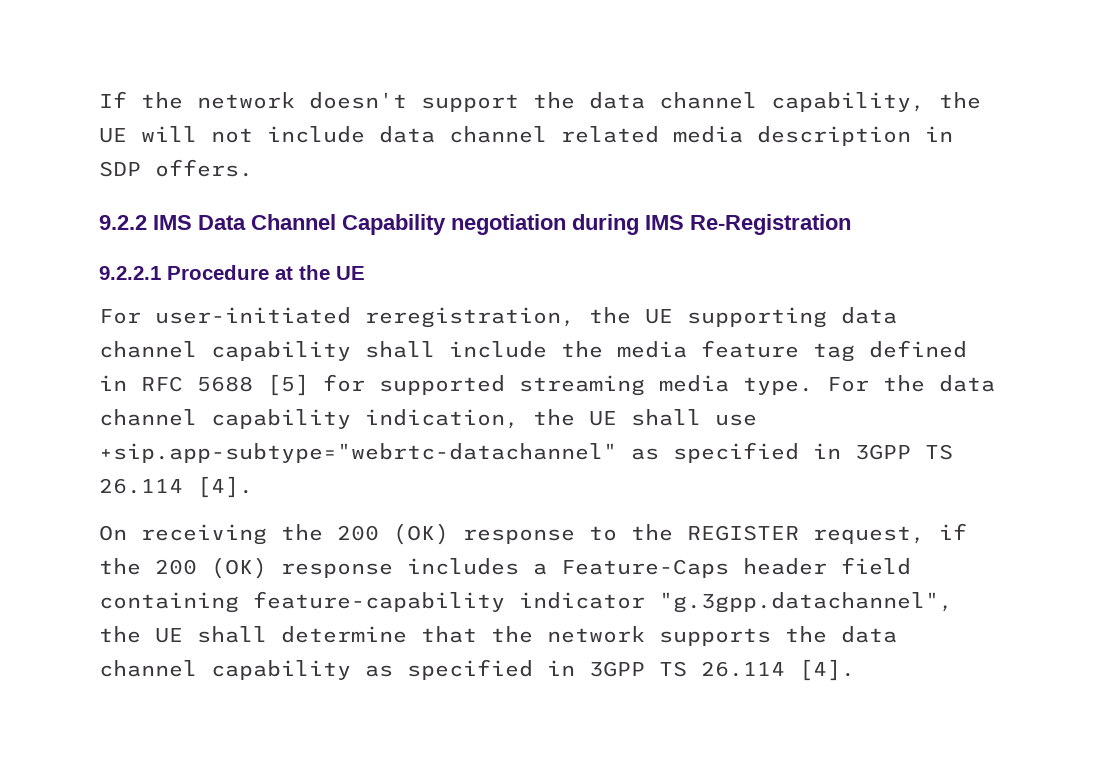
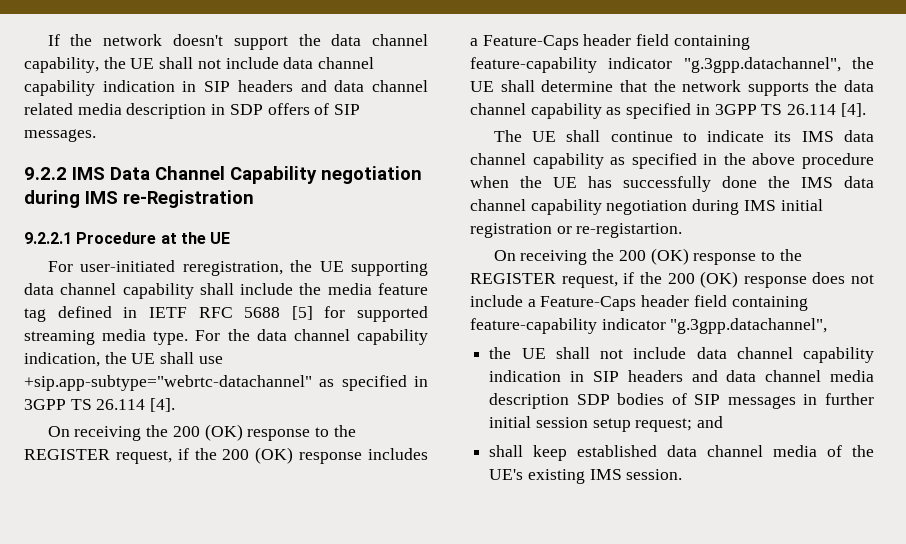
- If the network doesn't support the data channel capability, the UE will not include data channel related media description in SDP offers.
+ If the network doesn't support the data channel capability, the UE shall not include data channel capability indication in SIP headers and data channel related media description in SDP offers of SIP messages.
- 9.2.2 IMS Data Channel Capability negotiation during IMS Re-Registration
+ 9.2.2 IMS Data Channel Capability negotiation during IMS re-Registration
- For user-initiated reregistration, the UE supporting data channel capability shall include the media feature tag defined in RFC 5688 [5] for supported streaming media type.
+ For user-initiated reregistration, the UE supporting data channel capability shall include the media feature tag defined in IETF RFC 5688 [5] for supported streaming media type.
+ The UE shall continue to indicate its IMS data channel capability as specified in the above procedure when the UE has successfully done the IMS data channel capability negotiation during IMS initial registration or re-registartion.
+ On receiving the 200 (OK) response to the REGISTER request, if the 200 (OK) response does not include a Feature-Caps header field containing feature-capability indicator "g.3gpp.datachannel",
+ the UE shall not include data channel capability indication in SIP headers and data channel media description SDP bodies of SIP messages in further initial session setup request; and
+ shall keep established data channel media of the UE's existing IMS session.

